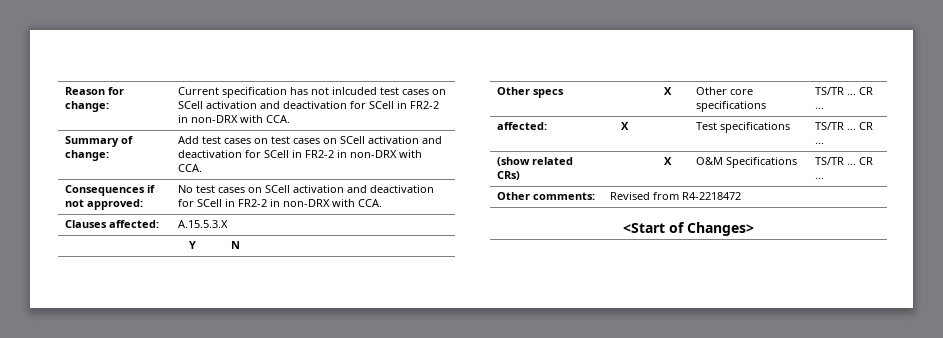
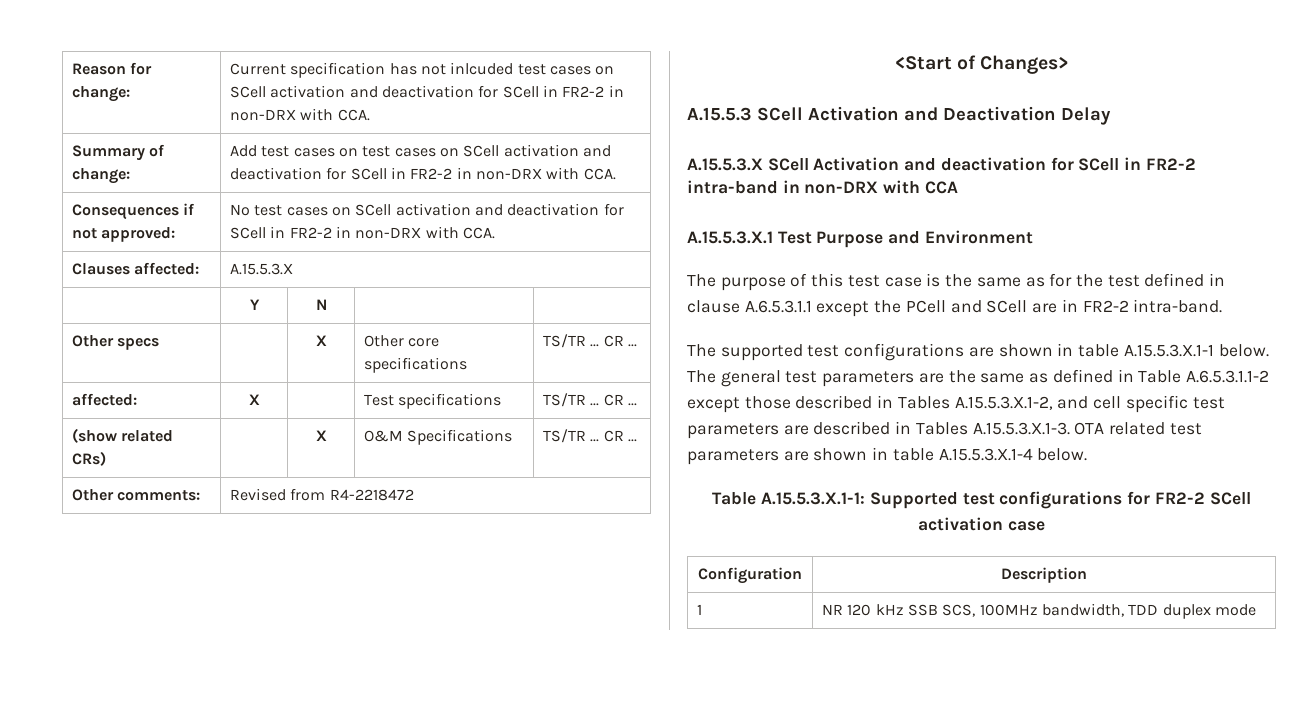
+ A.15.5.3 SCell Activation and Deactivation Delay
+ A.15.5.3.X SCell Activation and deactivation for SCell in FR2-2 intra-band in non-DRX with CCA
+ A.15.5.3.X.1 Test Purpose and Environment
+ The purpose of this test case is the same as for the test defined in clause A.6.5.3.1.1 except the PCell and SCell are in FR2-2 intra-band.
+ The supported test configurations are shown in table A.15.5.3.X.1-1 below. The general test parameters are the same as defined in Table A.6.5.3.1.1-2 except those described in Tables A.15.5.3.X.1-2, and cell specific test parameters are described in Tables A.15.5.3.X.1-3. OTA related test parameters are shown in table A.15.5.3.X.1-4 below.
+ Table A.15.5.3.X.1-1: Supported test configurations for FR2-2 SCell activation case
+ Configuration | Description
+ 1 | NR 120 kHz SSB SCS, 100MHz bandwidth, TDD duplex mode

